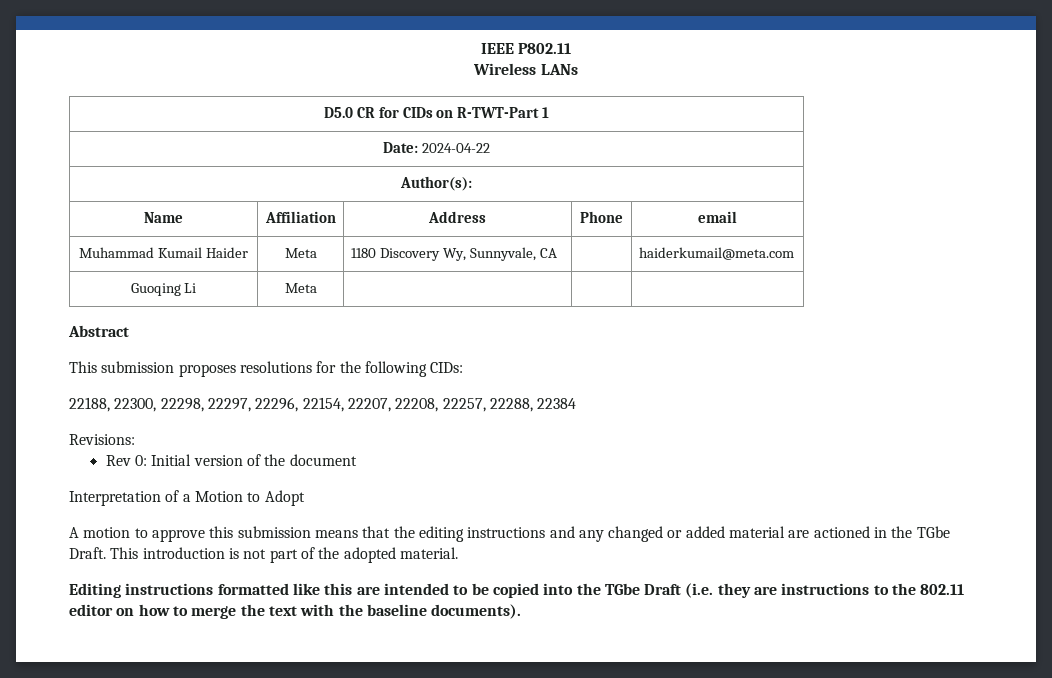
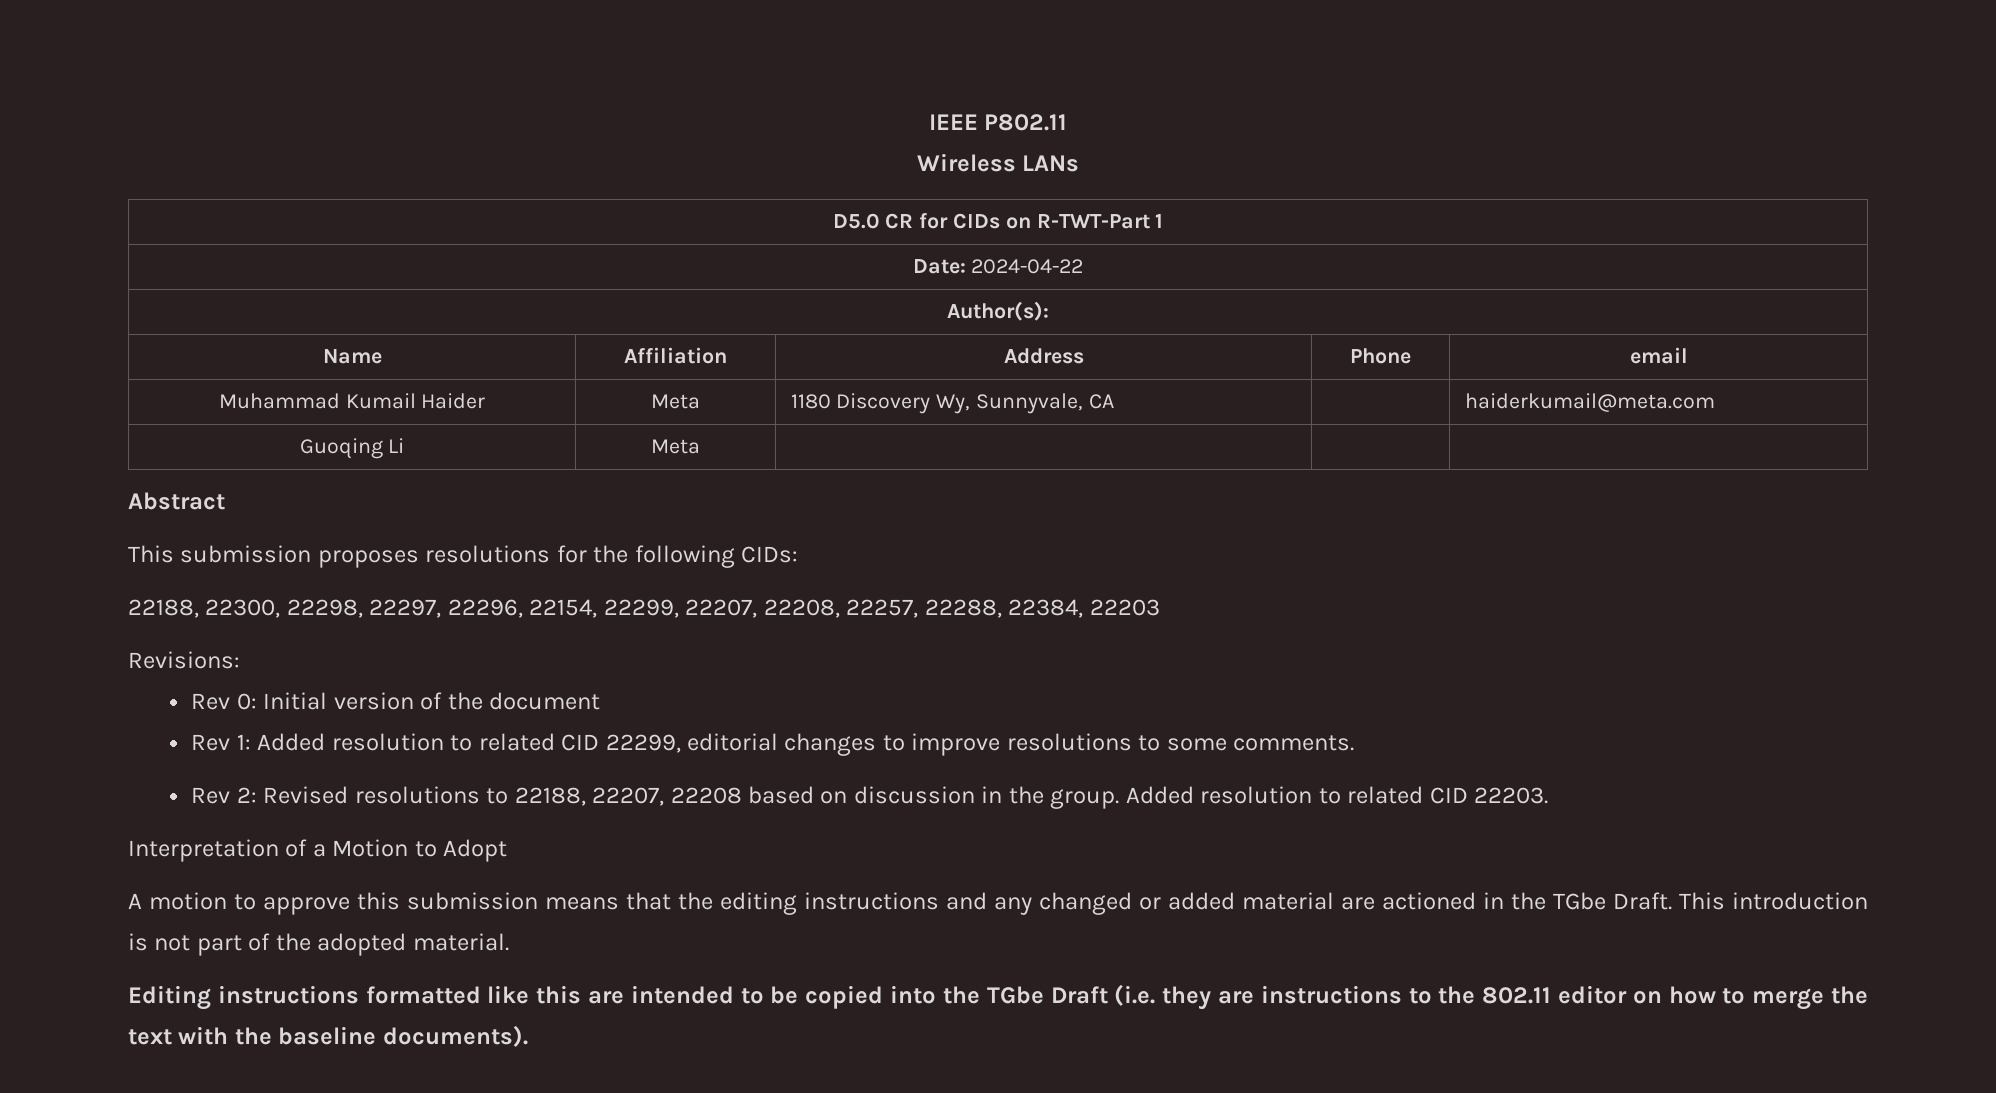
- 22188, 22300, 22298, 22297, 22296, 22154, 22207, 22208, 22257, 22288, 22384
+ 22188, 22300, 22298, 22297, 22296, 22154, 22299, 22207, 22208, 22257, 22288, 22384, 22203
+ Rev 1: Added resolution to related CID 22299, editorial changes to improve resolutions to some comments.
+ Rev 2: Revised resolutions to 22188, 22207, 22208 based on discussion in the group. Added resolution to related CID 22203.

